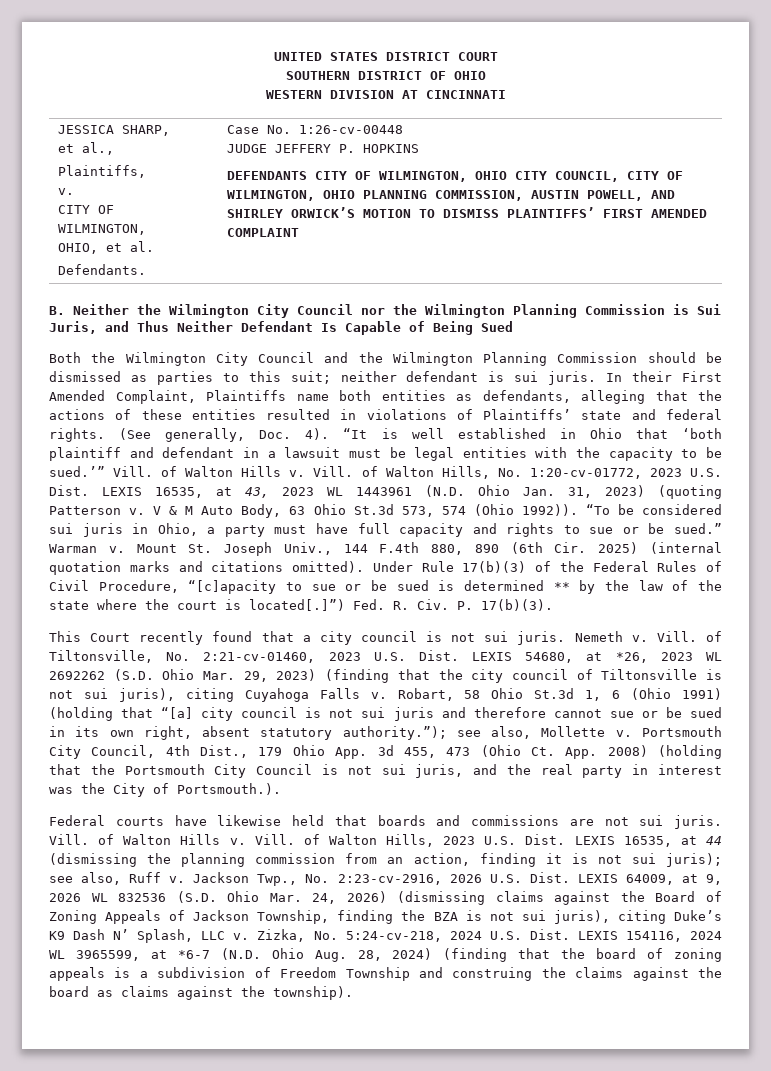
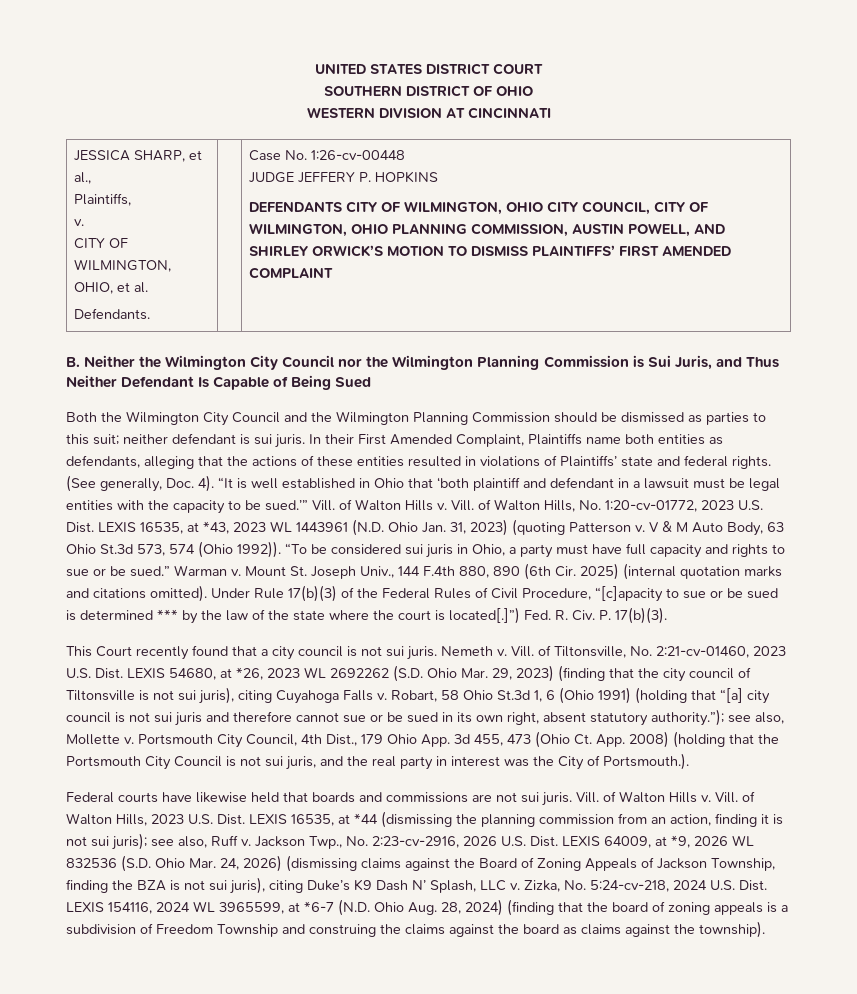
- LEXIS 16535, at 43, 2023 WL 1443961 (N.D. Ohio Jan. 31, 2023) (quoting Patterson v.
+ LEXIS 16535, at *43, 2023 WL 1443961 (N.D. Ohio Jan. 31, 2023) (quoting Patterson v.
- Under Rule 17(b)(3) of the Federal Rules of Civil Procedure, “[c]apacity to sue or be sued is determined ** by the law of the state where the court is located[.]”)
+ Under Rule 17(b)(3) of the Federal Rules of Civil Procedure, “[c]apacity to sue or be sued is determined *** by the law of the state where the court is located[.]”)
- LEXIS 16535, at 44 (dismissing the planning commission from an action, finding it is not sui juris); see also, Ruff v.
+ LEXIS 16535, at *44 (dismissing the planning commission from an action, finding it is not sui juris); see also, Ruff v.
- LEXIS 64009, at 9, 2026 WL 832536 (S.D. Ohio Mar. 24, 2026) (dismissing claims against the Board of Zoning Appeals of Jackson Township, finding the BZA is not sui juris), citing Duke’s K9 Dash N’ Splash, LLC v.
+ LEXIS 64009, at *9, 2026 WL 832536 (S.D. Ohio Mar. 24, 2026) (dismissing claims against the Board of Zoning Appeals of Jackson Township, finding the BZA is not sui juris), citing Duke’s K9 Dash N’ Splash, LLC v.

